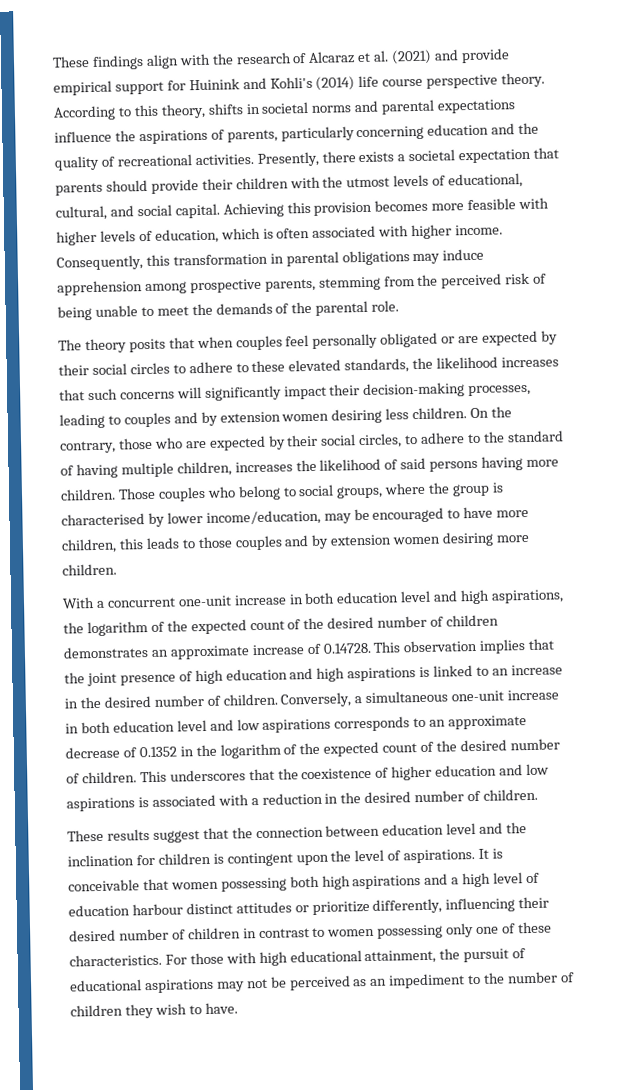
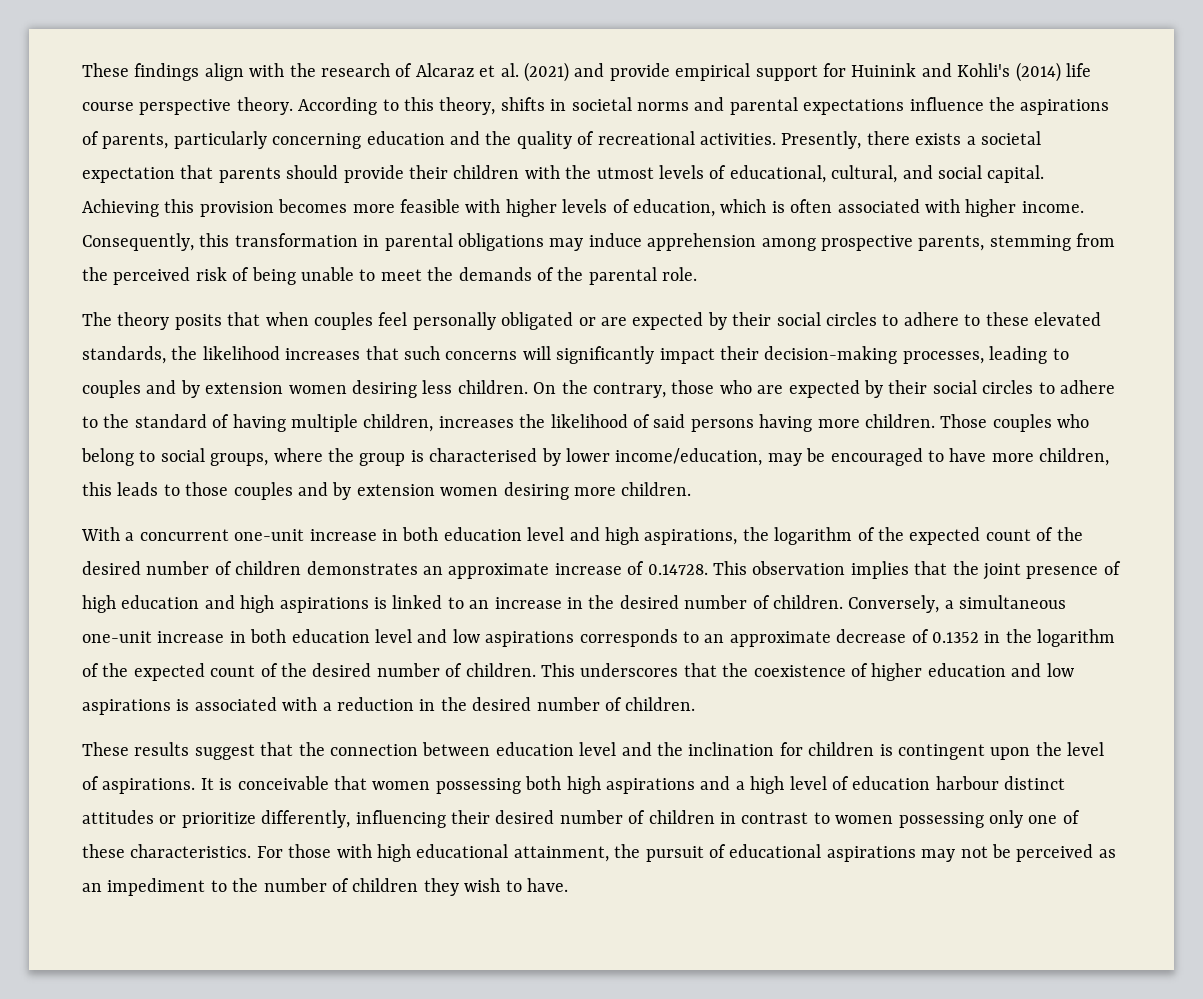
- On the contrary, those who are expected by their social circles, to adhere to the standard of having multiple children, increases the likelihood of said persons having more children.
+ On the contrary, those who are expected by their social circles to adhere to the standard of having multiple children, increases the likelihood of said persons having more children.

